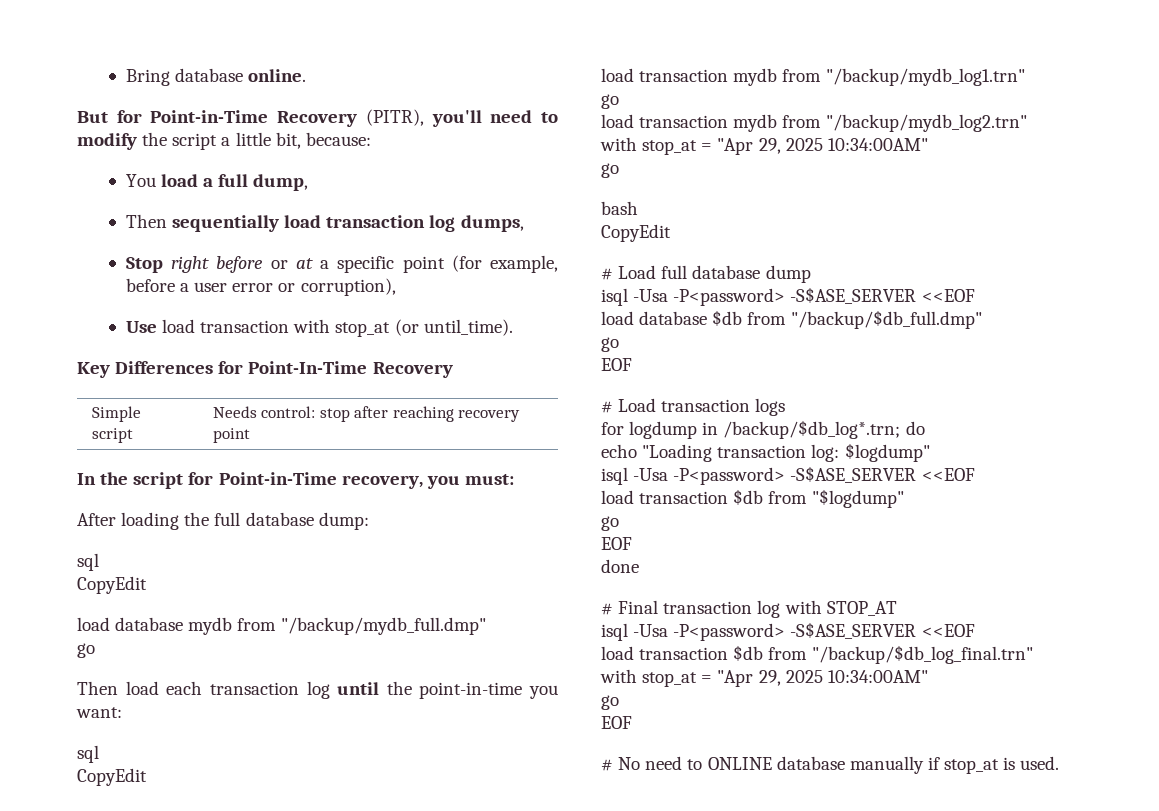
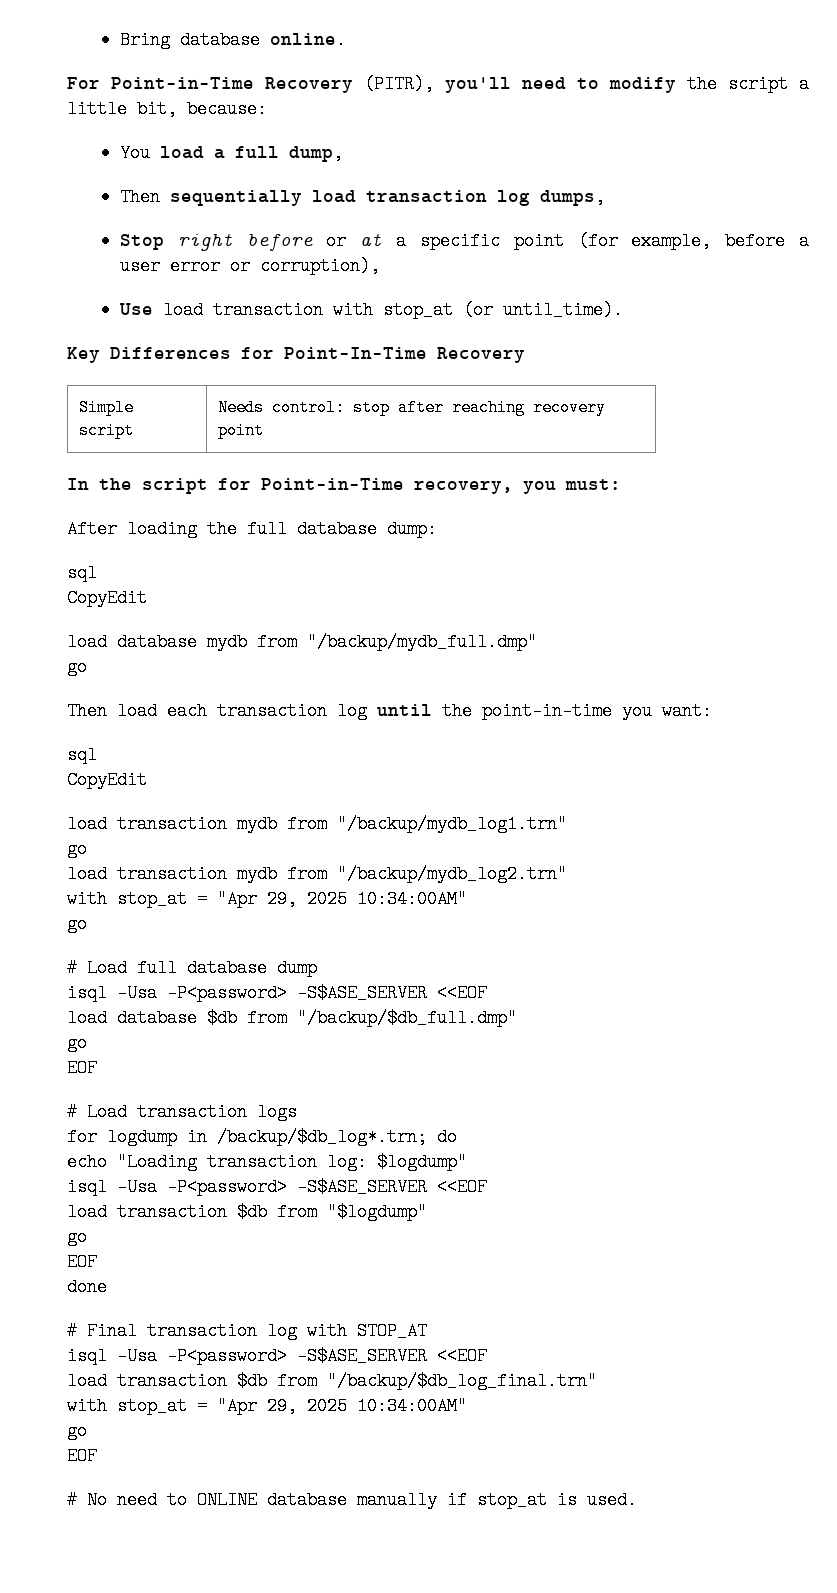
- But for Point-in-Time Recovery (PITR), you'll need to modify the script a little bit, because:
+ For Point-in-Time Recovery (PITR), you'll need to modify the script a little bit, because:
- bash
- CopyEdit

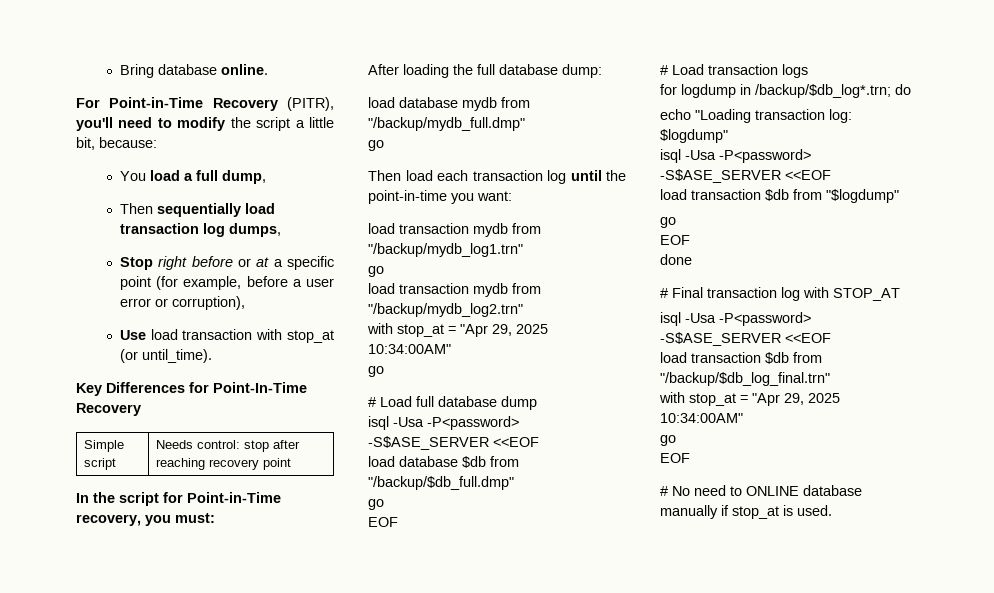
  After loading the full database dump:
- sql
- CopyEdit
  Then load each transaction log until the point-in-time you want:
- sql
- CopyEdit

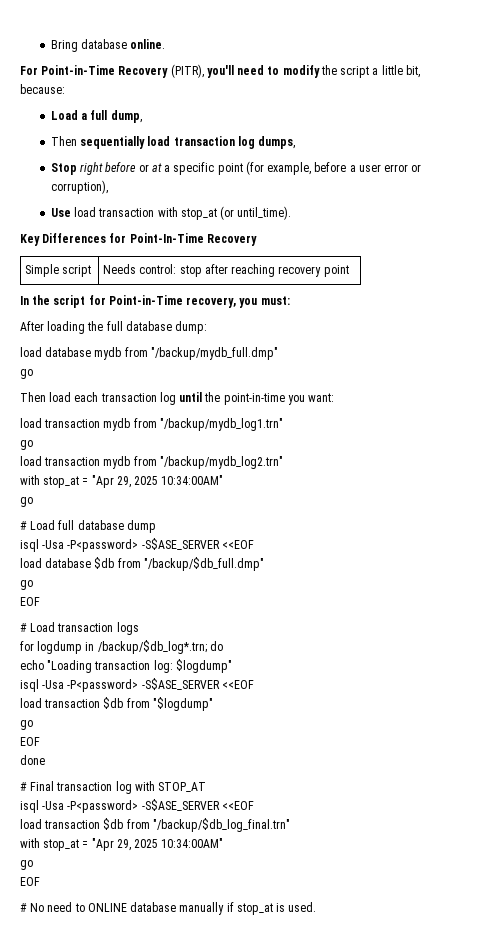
- You load a full dump,
+ Load a full dump,

